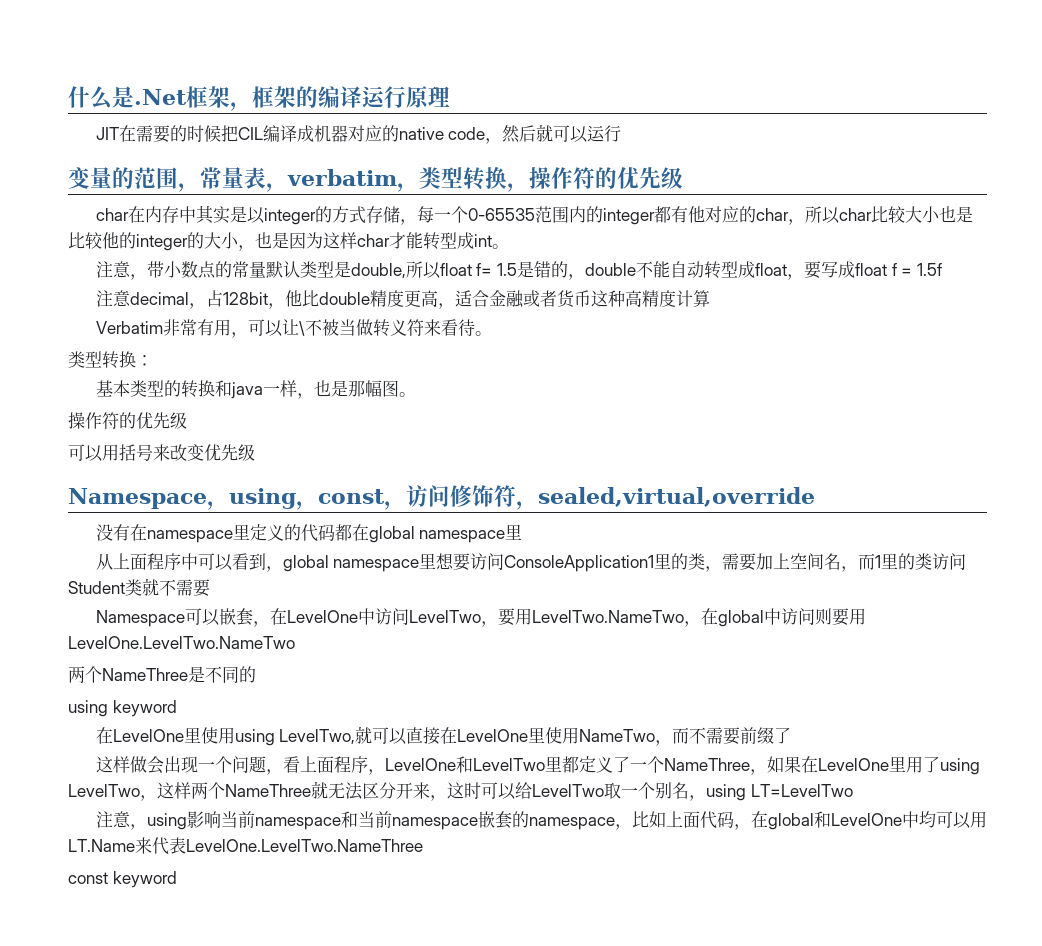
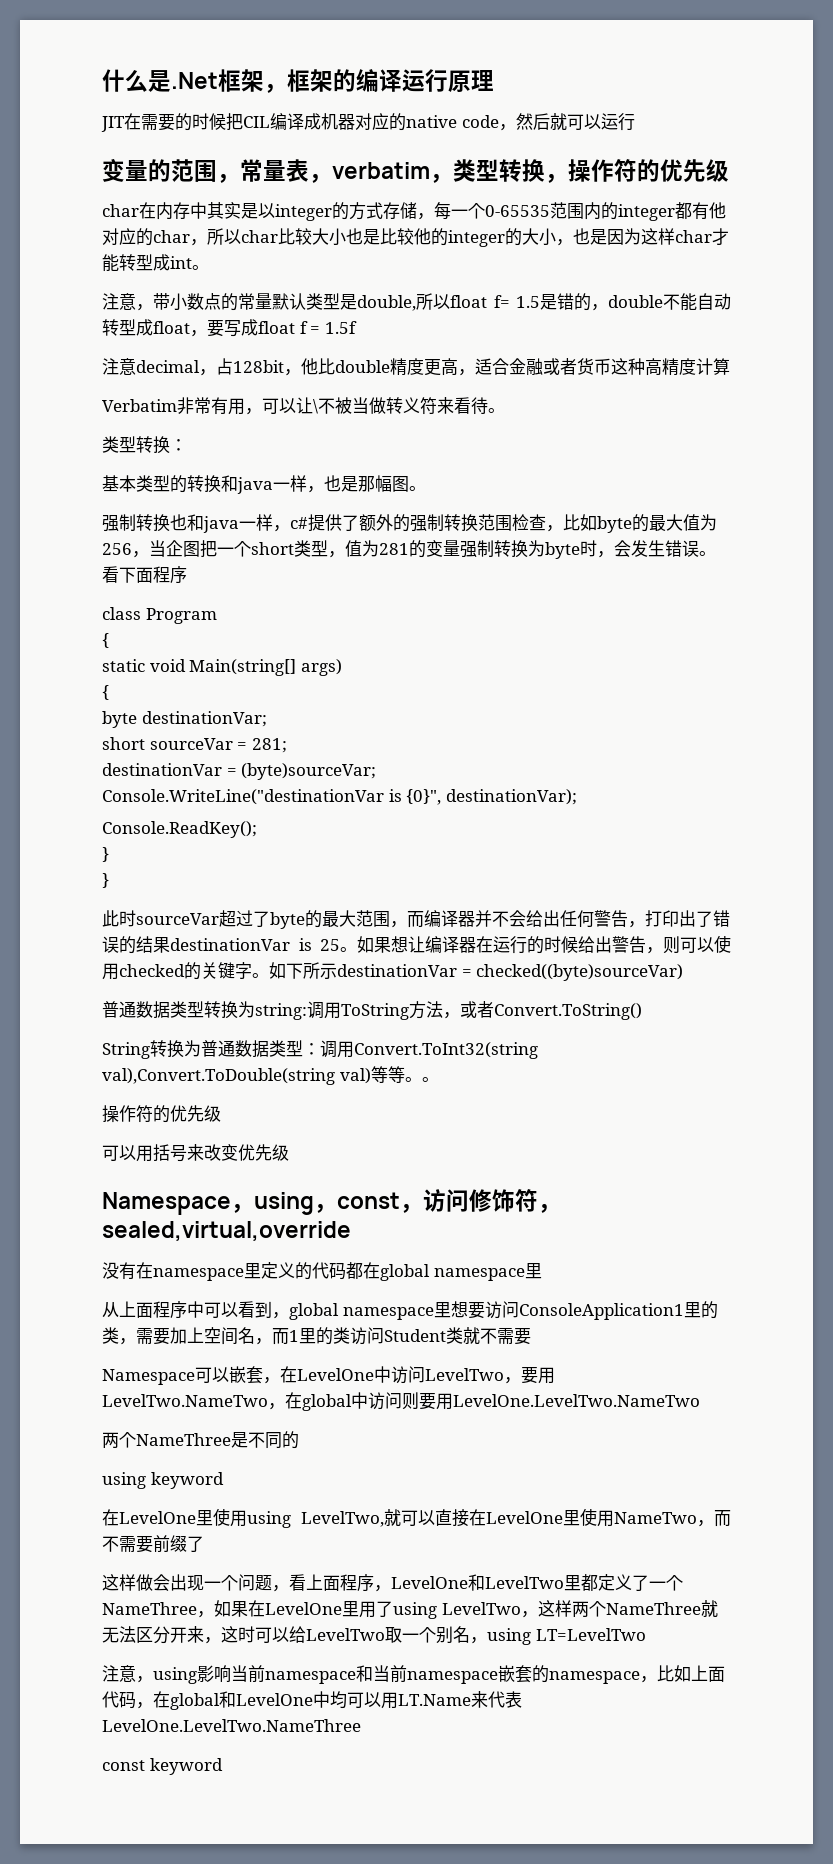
+ 强制转换也和java一样，c#提供了额外的强制转换范围检查，比如byte的最大值为256，当企图把一个short类型，值为281的变量强制转换为byte时，会发生错误。看下面程序
+ class Program
+ {
+ static void Main(string[] args)
+ {
+ byte destinationVar;
+ short sourceVar = 281;
+ destinationVar = (byte)sourceVar;
+ Console.WriteLine("destinationVar is {0}", destinationVar);
+ Console.ReadKey();
+ }
+ }
+ 此时sourceVar超过了byte的最大范围，而编译器并不会给出任何警告，打印出了错误的结果destinationVar is 25。如果想让编译器在运行的时候给出警告，则可以使用checked的关键字。如下所示destinationVar = checked((byte)sourceVar)
+ 普通数据类型转换为string:调用ToString方法，或者Convert.ToString()
+ String转换为普通数据类型：调用Convert.ToInt32(string val),Convert.ToDouble(string val)等等。。

